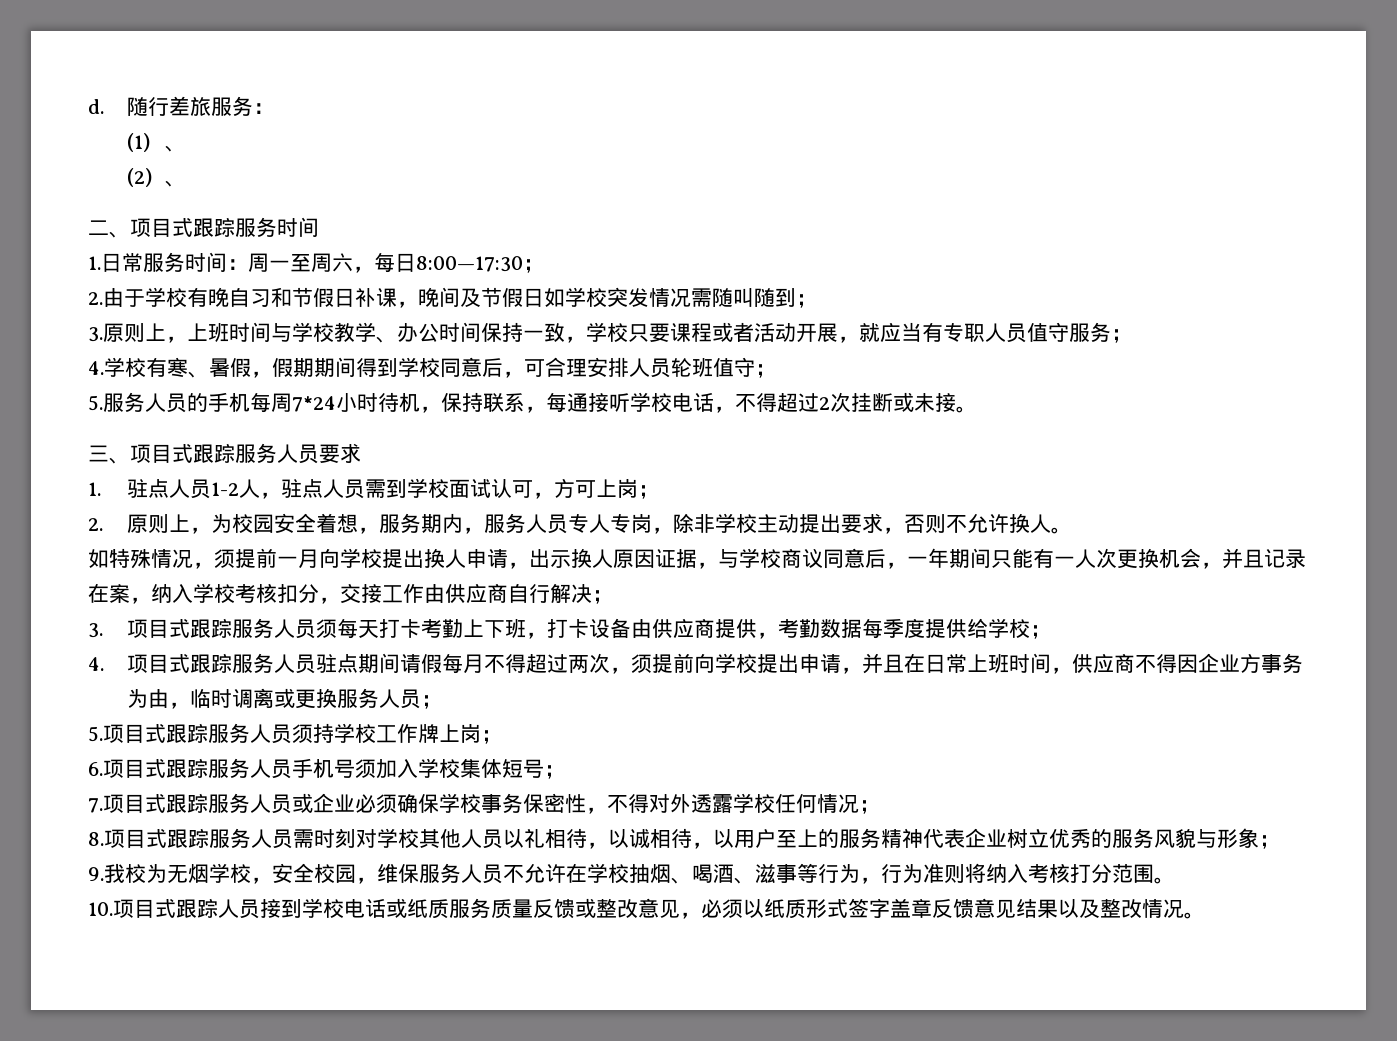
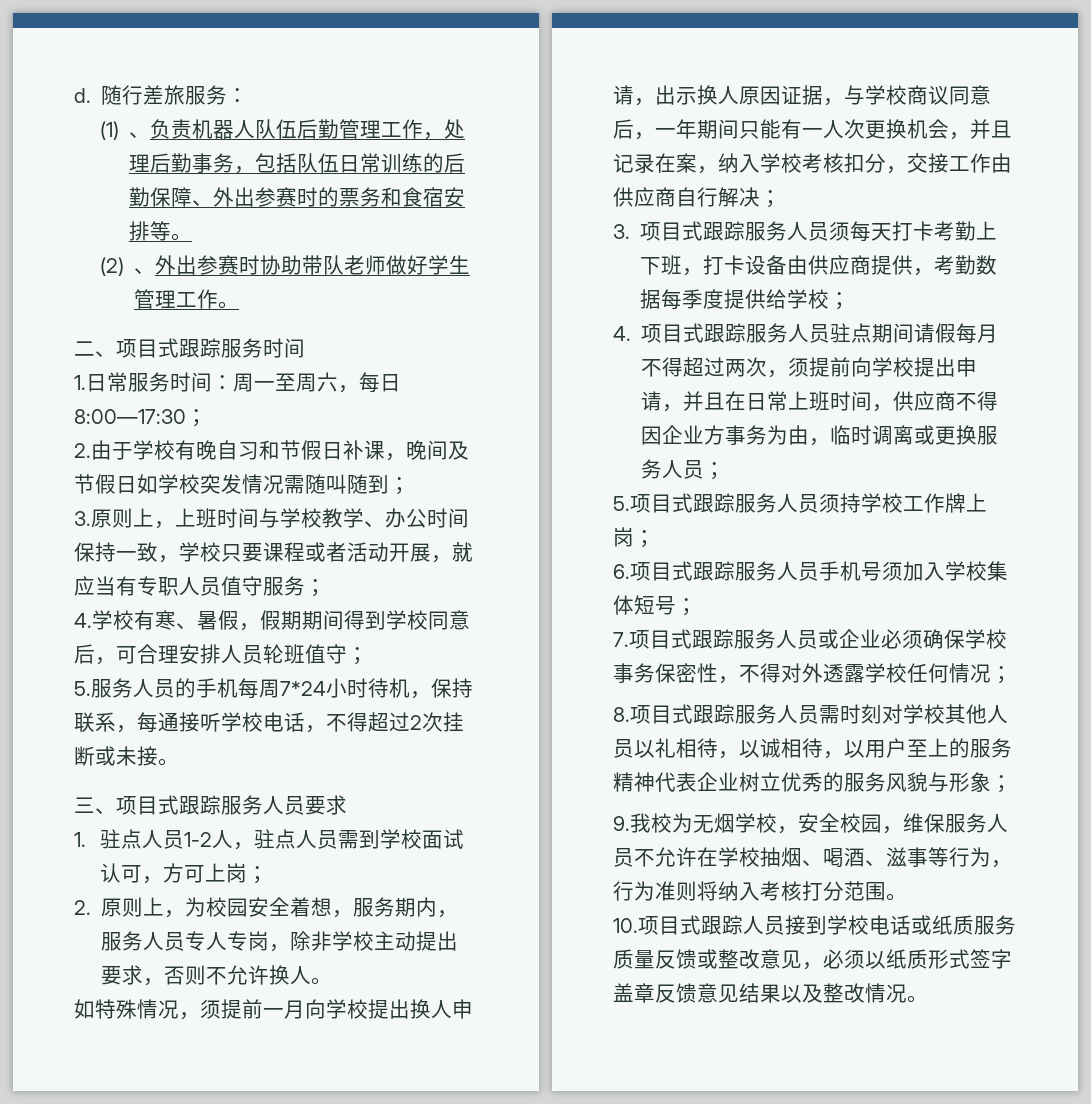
- (1)、
- (2)、
+ (1)、负责机器人队伍后勤管理工作，处理后勤事务，包括队伍日常训练的后勤保障、外出参赛时的票务和食宿安排等。
+ (2)、外出参赛时协助带队老师做好学生管理工作。

